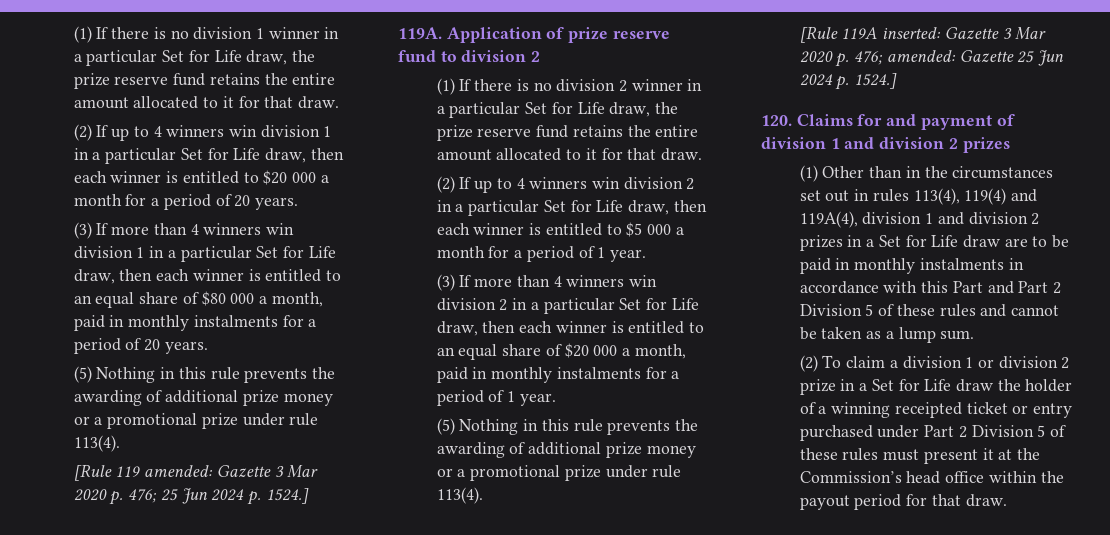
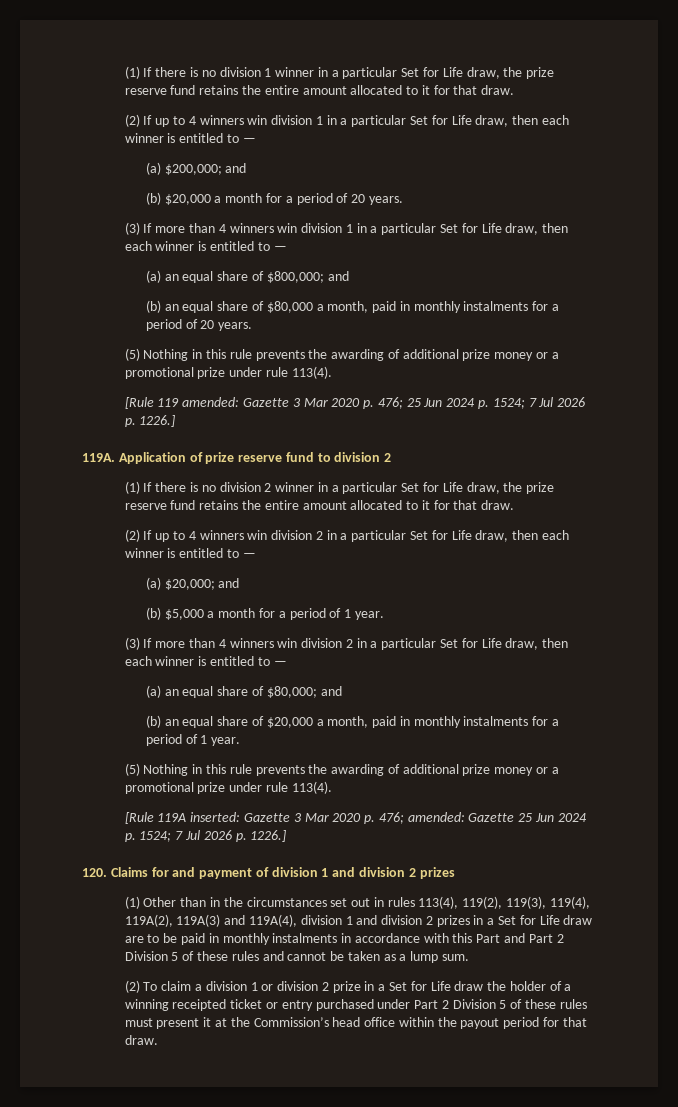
- (2) If up to 4 winners win division 1 in a particular Set for Life draw, then each winner is entitled to $20 000 a month for a period of 20 years.
+ (2) If up to 4 winners win division 1 in a particular Set for Life draw, then each winner is entitled to —
+ (a) $200,000; and
+ (b) $20,000 a month for a period of 20 years.
- (3) If more than 4 winners win division 1 in a particular Set for Life draw, then each winner is entitled to an equal share of $80 000 a month, paid in monthly instalments for a period of 20 years.
+ (3) If more than 4 winners win division 1 in a particular Set for Life draw, then each winner is entitled to —
+ (a) an equal share of $800,000; and
+ (b) an equal share of $80,000 a month, paid in monthly instalments for a period of 20 years.
- [Rule 119 amended: Gazette 3 Mar 2020 p. 476; 25 Jun 2024 p. 1524.]
+ [Rule 119 amended: Gazette 3 Mar 2020 p. 476; 25 Jun 2024 p. 1524; 7 Jul 2026 p. 1226.]
- (2) If up to 4 winners win division 2 in a particular Set for Life draw, then each winner is entitled to $5 000 a month for a period of 1 year.
+ (2) If up to 4 winners win division 2 in a particular Set for Life draw, then each winner is entitled to —
+ (a) $20,000; and
+ (b) $5,000 a month for a period of 1 year.
- (3) If more than 4 winners win division 2 in a particular Set for Life draw, then each winner is entitled to an equal share of $20 000 a month, paid in monthly instalments for a period of 1 year.
+ (3) If more than 4 winners win division 2 in a particular Set for Life draw, then each winner is entitled to —
+ (a) an equal share of $80,000; and
+ (b) an equal share of $20,000 a month, paid in monthly instalments for a period of 1 year.
- [Rule 119A inserted: Gazette 3 Mar 2020 p. 476; amended: Gazette 25 Jun 2024 p. 1524.]
+ [Rule 119A inserted: Gazette 3 Mar 2020 p. 476; amended: Gazette 25 Jun 2024 p. 1524; 7 Jul 2026 p. 1226.]
- (1) Other than in the circumstances set out in rules 113(4), 119(4) and 119A(4), division 1 and division 2 prizes in a Set for Life draw are to be paid in monthly instalments in accordance with this Part and Part 2 Division 5 of these rules and cannot be taken as a lump sum.
+ (1) Other than in the circumstances set out in rules 113(4), 119(2), 119(3), 119(4), 119A(2), 119A(3) and 119A(4), division 1 and division 2 prizes in a Set for Life draw are to be paid in monthly instalments in accordance with this Part and Part 2 Division 5 of these rules and cannot be taken as a lump sum.

